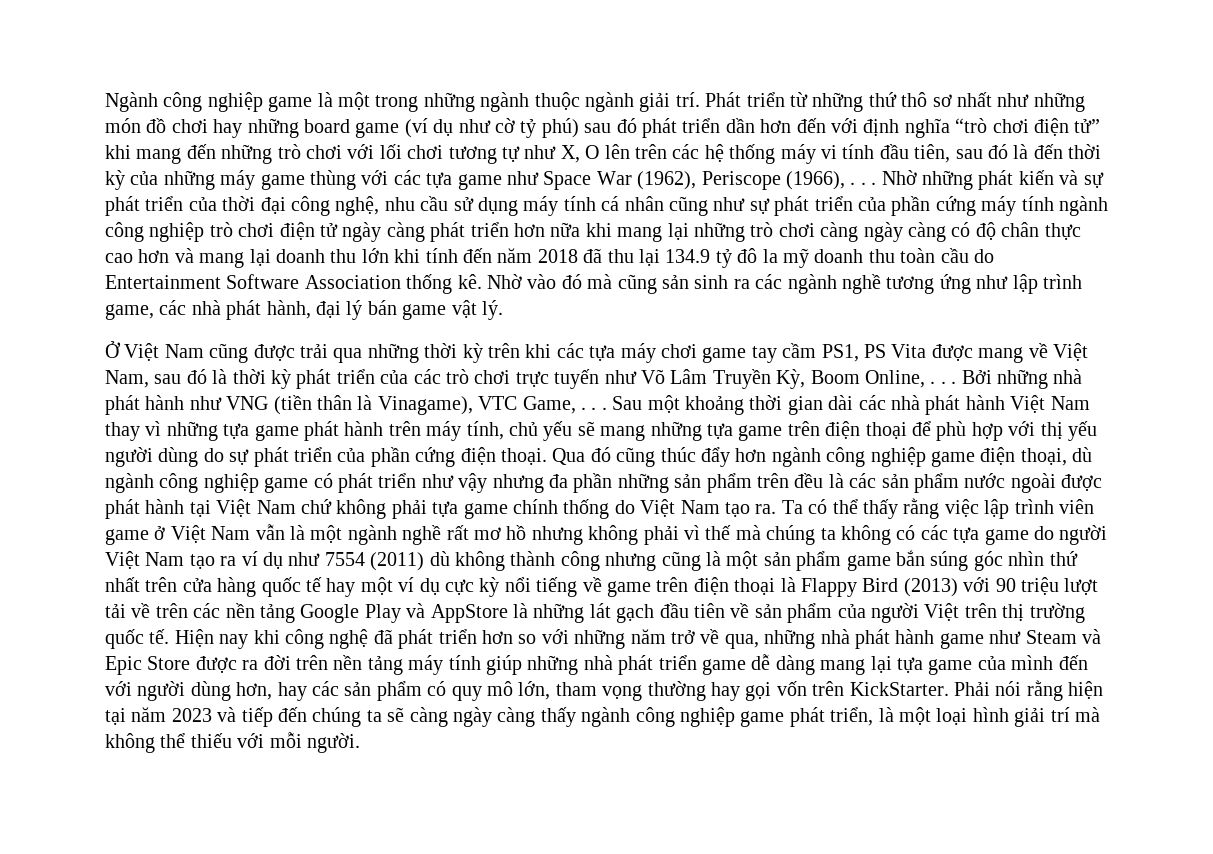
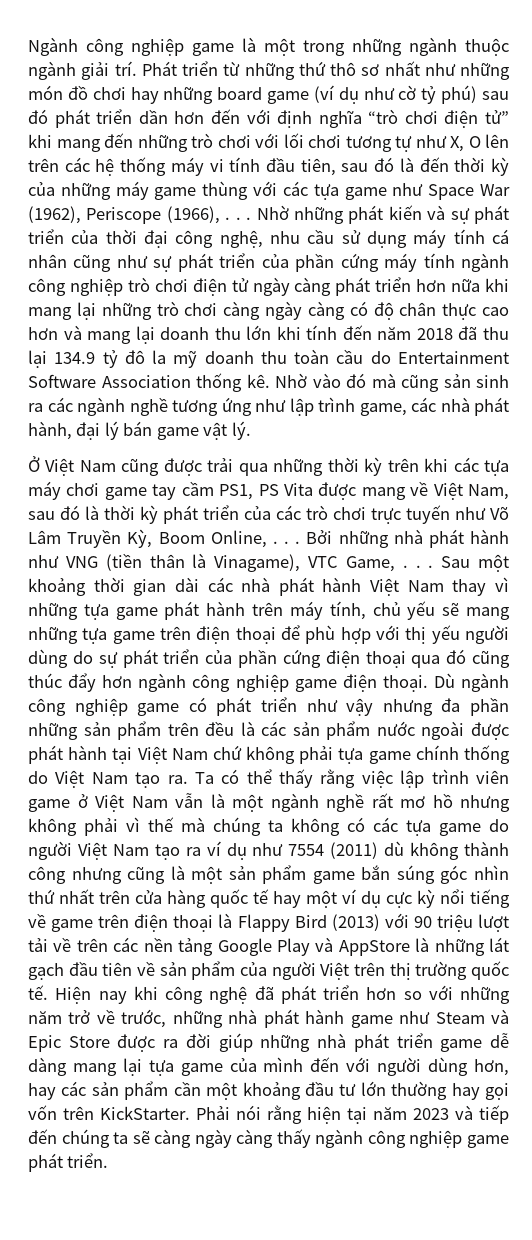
- Sau một khoảng thời gian dài các nhà phát hành Việt Nam thay vì những tựa game phát hành trên máy tính, chủ yếu sẽ mang những tựa game trên điện thoại để phù hợp với thị yếu người dùng do sự phát triển của phần cứng điện thoại. Qua đó cũng thúc đẩy hơn ngành công nghiệp game điện thoại, dù ngành công nghiệp game có phát triển như vậy nhưng đa phần những sản phẩm trên đều là các sản phẩm nước ngoài được phát hành tại Việt Nam chứ không phải tựa game chính thống do Việt Nam tạo ra.
+ Sau một khoảng thời gian dài các nhà phát hành Việt Nam thay vì những tựa game phát hành trên máy tính, chủ yếu sẽ mang những tựa game trên điện thoại để phù hợp với thị yếu người dùng do sự phát triển của phần cứng điện thoại qua đó cũng thúc đẩy hơn ngành công nghiệp game điện thoại. Dù ngành công nghiệp game có phát triển như vậy nhưng đa phần những sản phẩm trên đều là các sản phẩm nước ngoài được phát hành tại Việt Nam chứ không phải tựa game chính thống do Việt Nam tạo ra.
- Hiện nay khi công nghệ đã phát triển hơn so với những năm trở về qua, những nhà phát hành game như Steam và Epic Store được ra đời trên nền tảng máy tính giúp những nhà phát triển game dễ dàng mang lại tựa game của mình đến với người dùng hơn, hay các sản phẩm có quy mô lớn, tham vọng thường hay gọi vốn trên KickStarter.
+ Hiện nay khi công nghệ đã phát triển hơn so với những năm trở về trước, những nhà phát hành game như Steam và Epic Store được ra đời giúp những nhà phát triển game dễ dàng mang lại tựa game của mình đến với người dùng hơn, hay các sản phẩm cần một khoảng đầu tư lớn thường hay gọi vốn trên KickStarter.
- Phải nói rằng hiện tại năm 2023 và tiếp đến chúng ta sẽ càng ngày càng thấy ngành công nghiệp game phát triển, là một loại hình giải trí mà không thể thiếu với mỗi người.
+ Phải nói rằng hiện tại năm 2023 và tiếp đến chúng ta sẽ càng ngày càng thấy ngành công nghiệp game phát triển.

